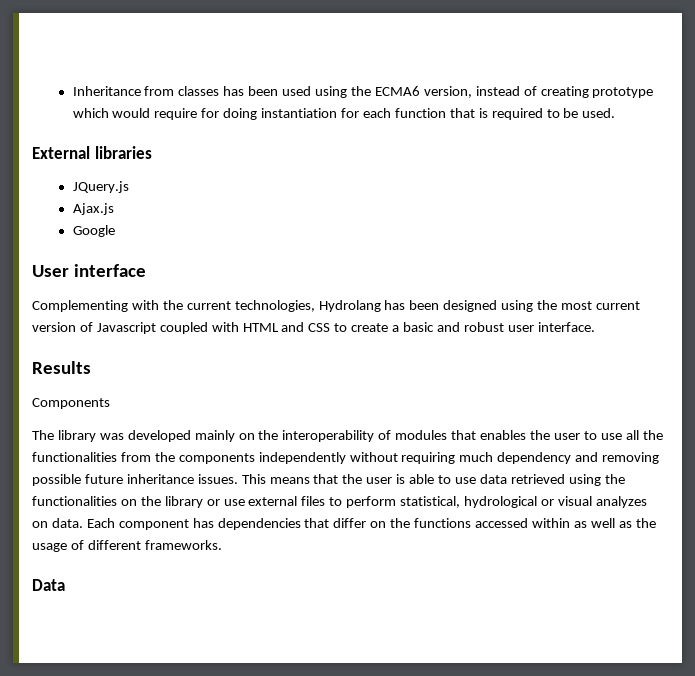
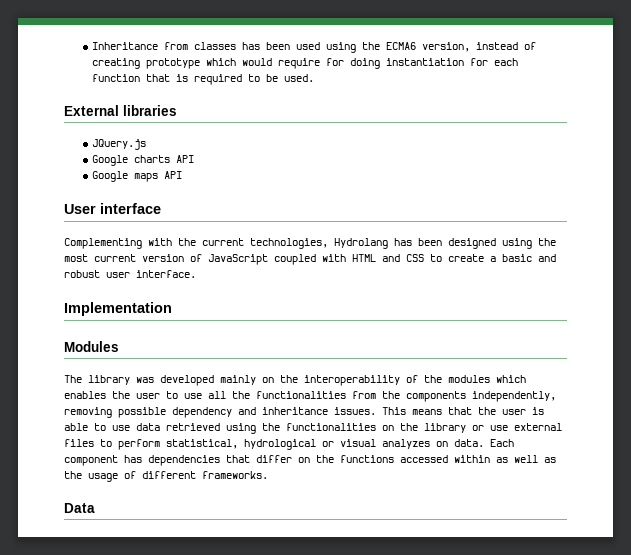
- Ajax.js
- Google
+ Google charts API
+ Google maps API
- Complementing with the current technologies, Hydrolang has been designed using the most current version of Javascript coupled with HTML and CSS to create a basic and robust user interface.
+ Complementing with the current technologies, Hydrolang has been designed using the most current version of JavaScript coupled with HTML and CSS to create a basic and robust user interface.
- Results
- Components
+ Implementation
+ Modules
- The library was developed mainly on the interoperability of modules that enables the user to use all the functionalities from the components independently without requiring much dependency and removing possible future inheritance issues.
+ The library was developed mainly on the interoperability of the modules which enables the user to use all the functionalities from the components independently, removing possible dependency and inheritance issues.

